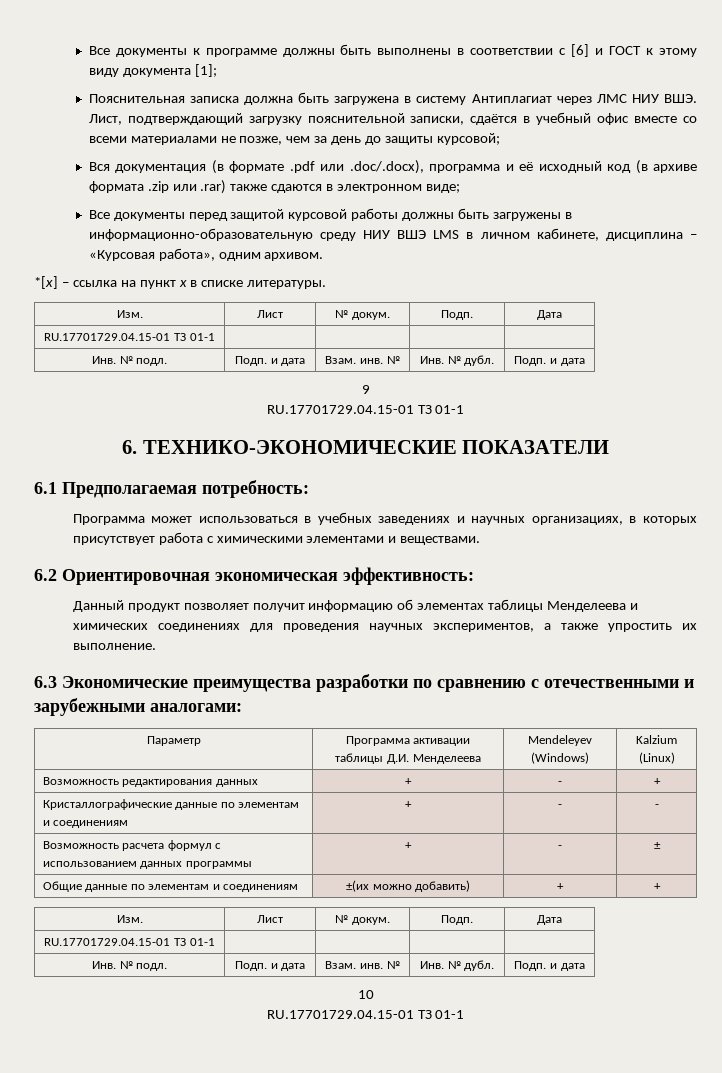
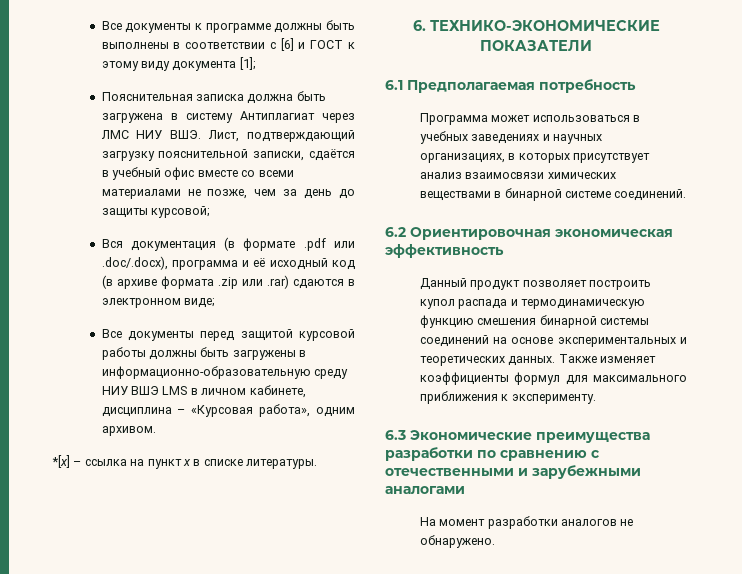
- Вся документация (в формате .pdf или .doc/.docx), программа и её исходный код (в архиве формата .zip или .rar) также сдаются в электронном виде;
+ Вся документация (в формате .pdf или .doc/.docx), программа и её исходный код (в архиве формата .zip или .rar) сдаются в электронном виде;
  *[x] – ссылка на пункт х в списке литературы.
- Изм. | Лист | № докум. | Подп. | Дата
- RU.17701729.04.15-01 ТЗ 01-1 | | | |
- Инв. № подл. | Подп. и дата | Взам. инв. № | Инв. № дубл. | Подп. и дата
- 9
- RU.17701729.04.15-01 ТЗ 01-1
- 6.1 Предполагаемая потребность:
+ 6.1 Предполагаемая потребность
- Программа может использоваться в учебных заведениях и научных организациях, в которых присутствует работа с химическими элементами и веществами.
+ Программа может использоваться в учебных заведениях и научных организациях, в которых присутствует анализ взаимосвязи химических веществами в бинарной системе соединений.
- 6.2 Ориентировочная экономическая эффективность:
+ 6.2 Ориентировочная экономическая эффективность
- Данный продукт позволяет получит информацию об элементах таблицы Менделеева и химических соединениях для проведения научных экспериментов, а также упростить их выполнение.
+ Данный продукт позволяет построить купол распада и термодинамическую функцию смешения бинарной системы соединений на основе экспериментальных и теоретических данных. Также изменяет коэффициенты формул для максимального приближения к эксперименту.
- 6.3 Экономические преимущества разработки по сравнению с отечественными и зарубежными аналогами:
- Параметр | Программа активации таблицы Д.И. Менделеева | Mendeleyev (Windows) | Kalzium (Linux)
- Возможность редактирования данных | + | - | +
- Кристаллографические данные по элементам и соединениям | + | - | -
- Возможность расчета формул с использованием данных программы | + | - | ±
- Общие данные по элементам и соединениям | ±(их можно добавить) | + | +
- Изм. | Лист | № докум. | Подп. | Дата
- RU.17701729.04.15-01 ТЗ 01-1 | | | |
- Инв. № подл. | Подп. и дата | Взам. инв. № | Инв. № дубл. | Подп. и дата
- 10
- RU.17701729.04.15-01 ТЗ 01-1
+ 6.3 Экономические преимущества разработки по сравнению с отечественными и зарубежными аналогами
+ На момент разработки аналогов не обнаружено.

